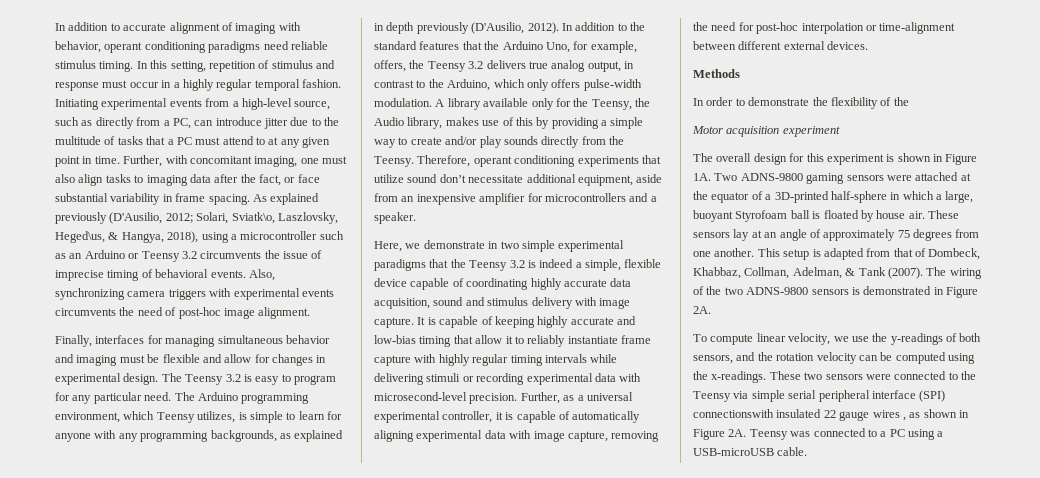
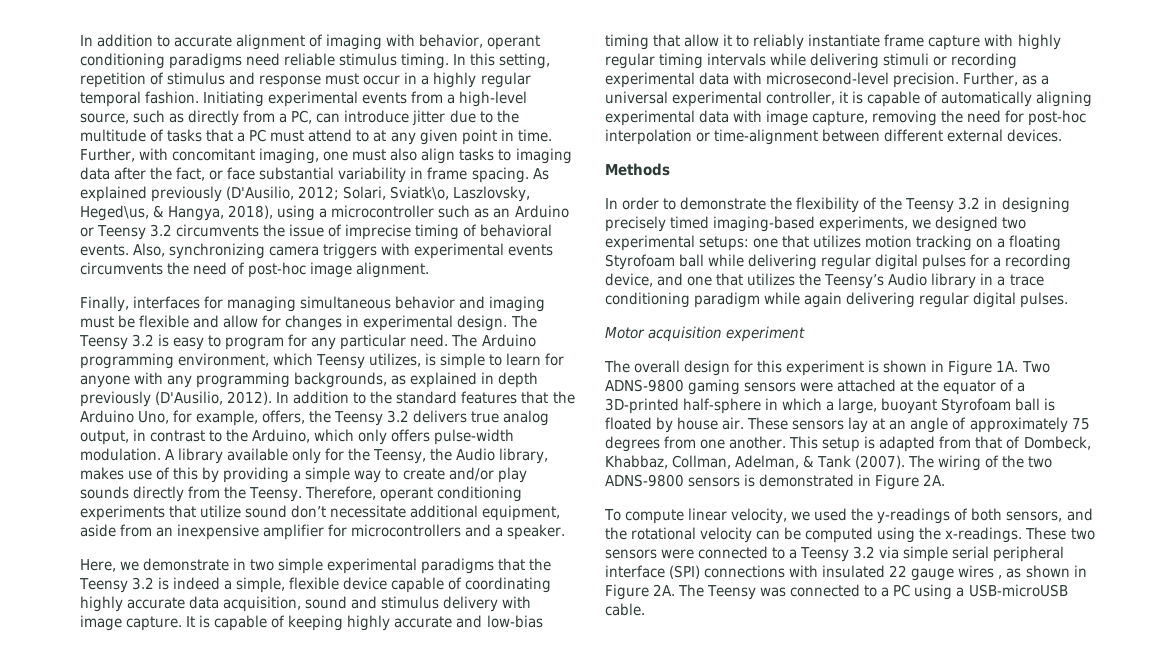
- In order to demonstrate the flexibility of the
+ In order to demonstrate the flexibility of the Teensy 3.2 in designing precisely timed imaging-based experiments, we designed two experimental setups: one that utilizes motion tracking on a floating Styrofoam ball while delivering regular digital pulses for a recording device, and one that utilizes the Teensy’s Audio library in a trace conditioning paradigm while again delivering regular digital pulses.
- To compute linear velocity, we use the y-readings of both sensors, and the rotation velocity can be computed using the x-readings.
+ To compute linear velocity, we used the y-readings of both sensors, and the rotational velocity can be computed using the x-readings.
- These two sensors were connected to the Teensy via simple serial peripheral interface (SPI) connectionswith insulated 22 gauge wires , as shown in Figure 2A.
+ These two sensors were connected to a Teensy 3.2 via simple serial peripheral interface (SPI) connections with insulated 22 gauge wires , as shown in Figure 2A.
- Teensy was connected to a PC using a USB-microUSB cable.
+ The Teensy was connected to a PC using a USB-microUSB cable.

